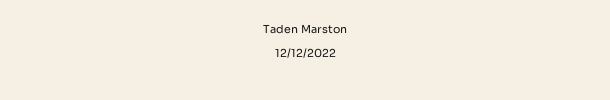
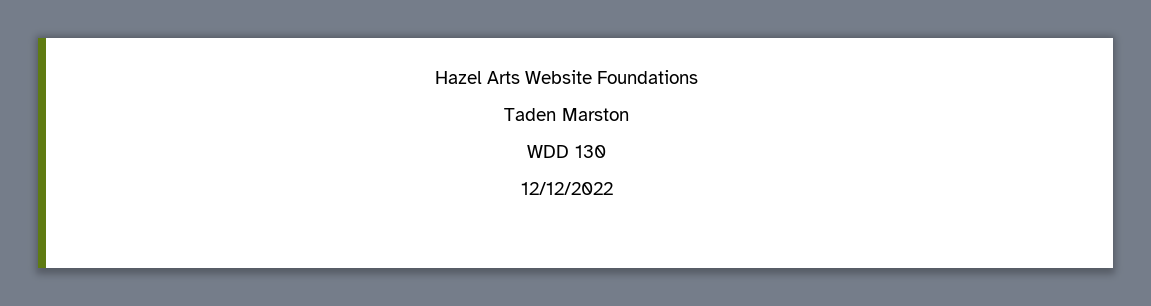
+ Hazel Arts Website Foundations
+ WDD 130

